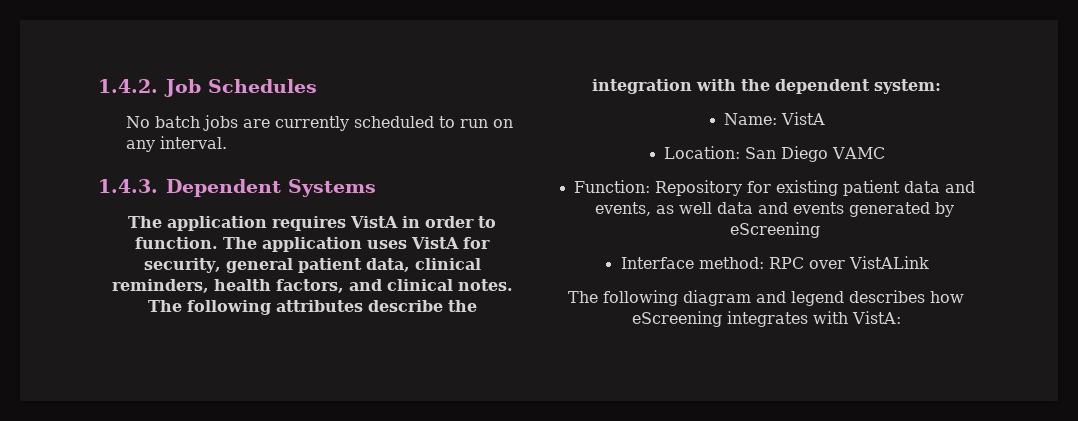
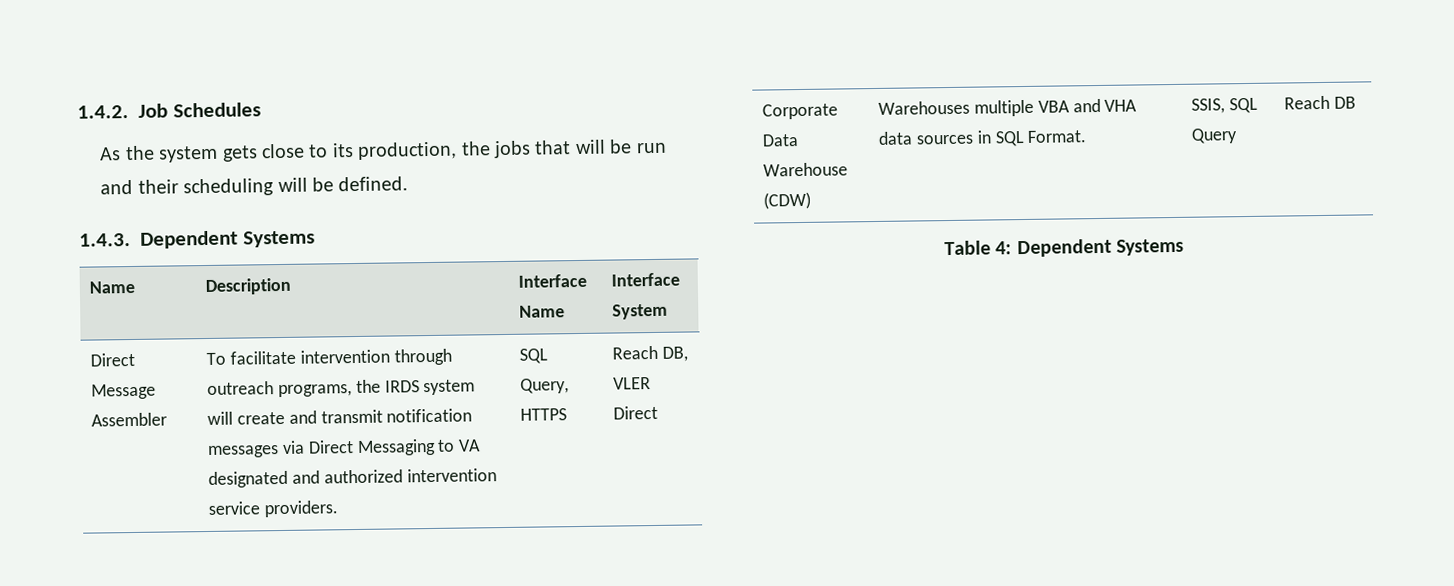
- No batch jobs are currently scheduled to run on any interval.
+ As the system gets close to its production, the jobs that will be run and their scheduling will be defined.
  1.4.3. Dependent Systems
- The application requires VistA in order to function. The application uses VistA for security, general patient data, clinical reminders, health factors, and clinical notes. The following attributes describe the integration with the dependent system:
- Name: VistA
- Location: San Diego VAMC
- Function: Repository for existing patient data and events, as well data and events generated by eScreening
- Interface method: RPC over VistALink
- The following diagram and legend describes how eScreening integrates with VistA:
+ Name | Description | Interface Name | Interface System
+ Direct Message Assembler | To facilitate intervention through outreach programs, the IRDS system will create and transmit notification messages via Direct Messaging to VA designated and authorized intervention service providers. | SQL Query, HTTPS | Reach DB, VLER Direct
+ Corporate Data Warehouse (CDW) | Warehouses multiple VBA and VHA data sources in SQL Format. | SSIS, SQL Query | Reach DB
+ Table 4: Dependent Systems

